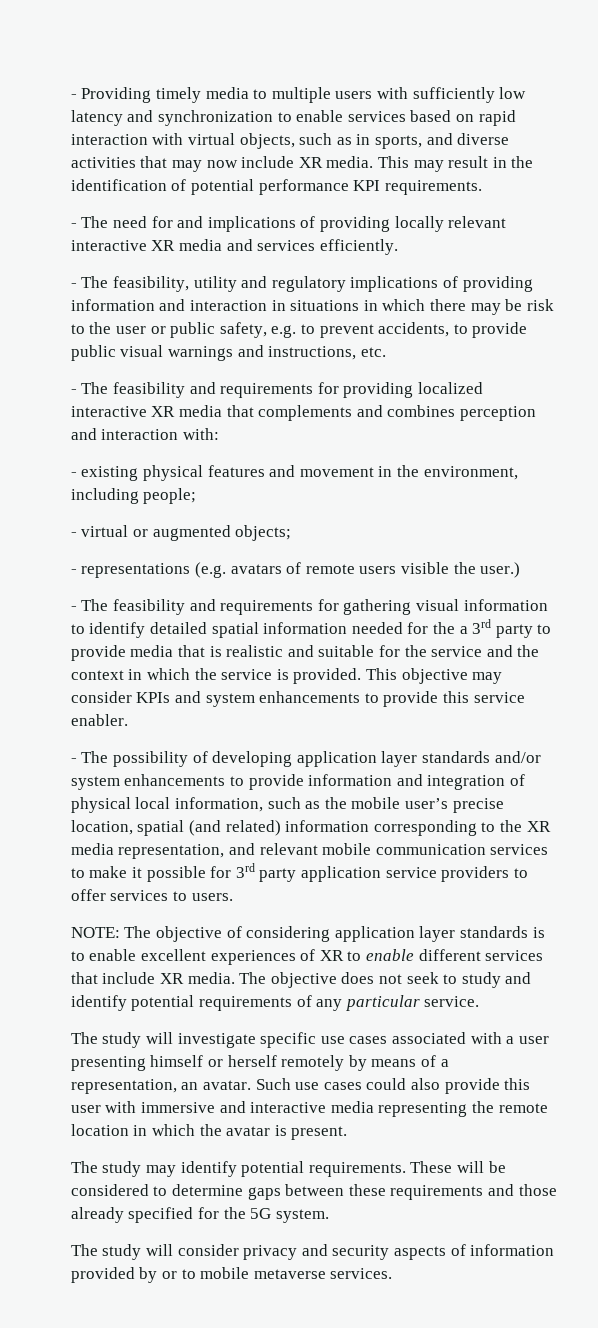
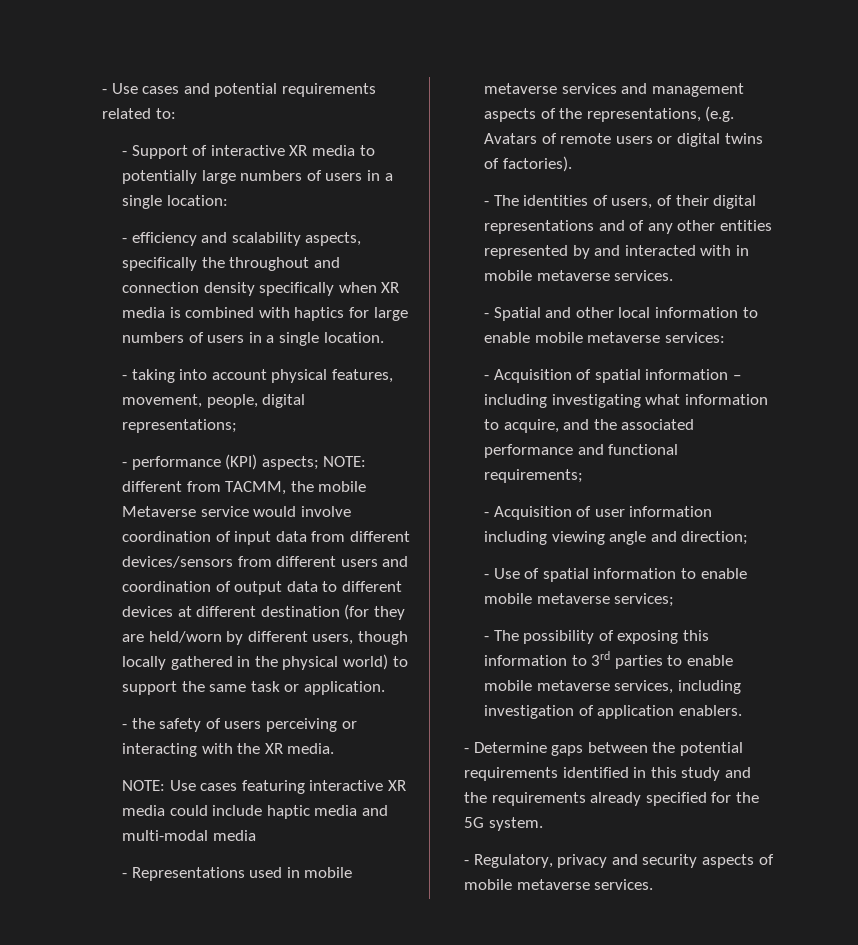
- - Providing timely media to multiple users with sufficiently low latency and synchronization to enable services based on rapid interaction with virtual objects, such as in sports, and diverse activities that may now include XR media. This may result in the identification of potential performance KPI requirements.
- - The need for and implications of providing locally relevant interactive XR media and services efficiently.
- - The feasibility, utility and regulatory implications of providing information and interaction in situations in which there may be risk to the user or public safety, e.g. to prevent accidents, to provide public visual warnings and instructions, etc.
- - The feasibility and requirements for providing localized interactive XR media that complements and combines perception and interaction with:
- - existing physical features and movement in the environment, including people;
- - virtual or augmented objects;
- - representations (e.g. avatars of remote users visible the user.)
- - The feasibility and requirements for gathering visual information to identify detailed spatial information needed for the a 3rd party to provide media that is realistic and suitable for the service and the context in which the service is provided. This objective may consider KPIs and system enhancements to provide this service enabler.
- - The possibility of developing application layer standards and/or system enhancements to provide information and integration of physical local information, such as the mobile user’s precise location, spatial (and related) information corresponding to the XR media representation, and relevant mobile communication services to make it possible for 3rd party application service providers to offer services to users.
- NOTE: The objective of considering application layer standards is to enable excellent experiences of XR to enable different services that include XR media. The objective does not seek to study and identify potential requirements of any particular service.
- The study will investigate specific use cases associated with a user presenting himself or herself remotely by means of a representation, an avatar. Such use cases could also provide this user with immersive and interactive media representing the remote location in which the avatar is present.
- The study may identify potential requirements. These will be considered to determine gaps between these requirements and those already specified for the 5G system.
+ - Use cases and potential requirements related to:
+ - Support of interactive XR media to potentially large numbers of users in a single location:
+ - efficiency and scalability aspects, specifically the throughout and connection density specifically when XR media is combined with haptics for large numbers of users in a single location.
+ - taking into account physical features, movement, people, digital representations;
+ - performance (KPI) aspects; NOTE: different from TACMM, the mobile Metaverse service would involve coordination of input data from different devices/sensors from different users and coordination of output data to different devices at different destination (for they are held/worn by different users, though locally gathered in the physical world) to support the same task or application.
+ - the safety of users perceiving or interacting with the XR media.
+ NOTE: Use cases featuring interactive XR media could include haptic media and multi-modal media
+ - Representations used in mobile metaverse services and management aspects of the representations, (e.g. Avatars of remote users or digital twins of factories).
+ - The identities of users, of their digital representations and of any other entities represented by and interacted with in mobile metaverse services.
+ - Spatial and other local information to enable mobile metaverse services:
+ - Acquisition of spatial information – including investigating what information to acquire, and the associated performance and functional requirements;
+ - Acquisition of user information including viewing angle and direction;
+ - Use of spatial information to enable mobile metaverse services;
+ - The possibility of exposing this information to 3rd parties to enable mobile metaverse services, including investigation of application enablers.
+ - Determine gaps between the potential requirements identified in this study and the requirements already specified for the 5G system.
- The study will consider privacy and security aspects of information provided by or to mobile metaverse services.
+ - Regulatory, privacy and security aspects of mobile metaverse services.

